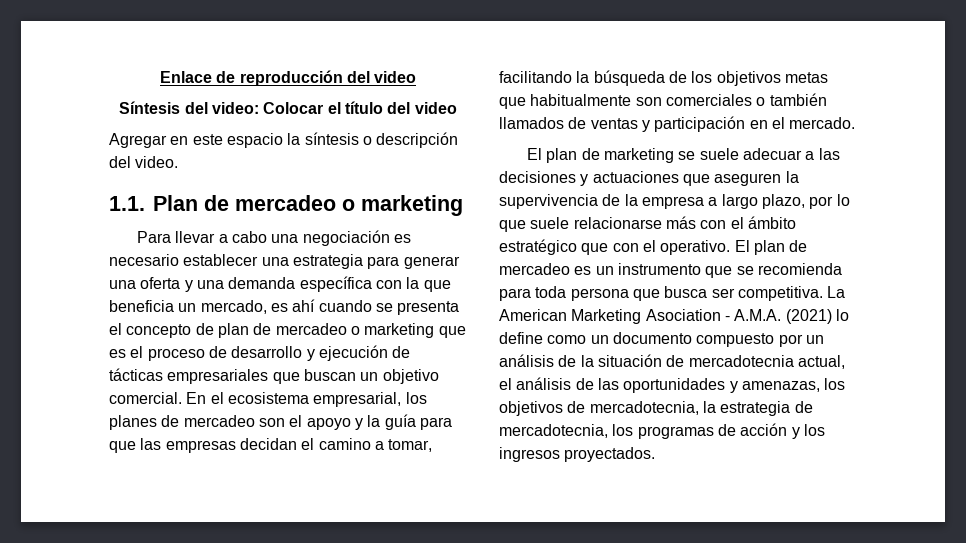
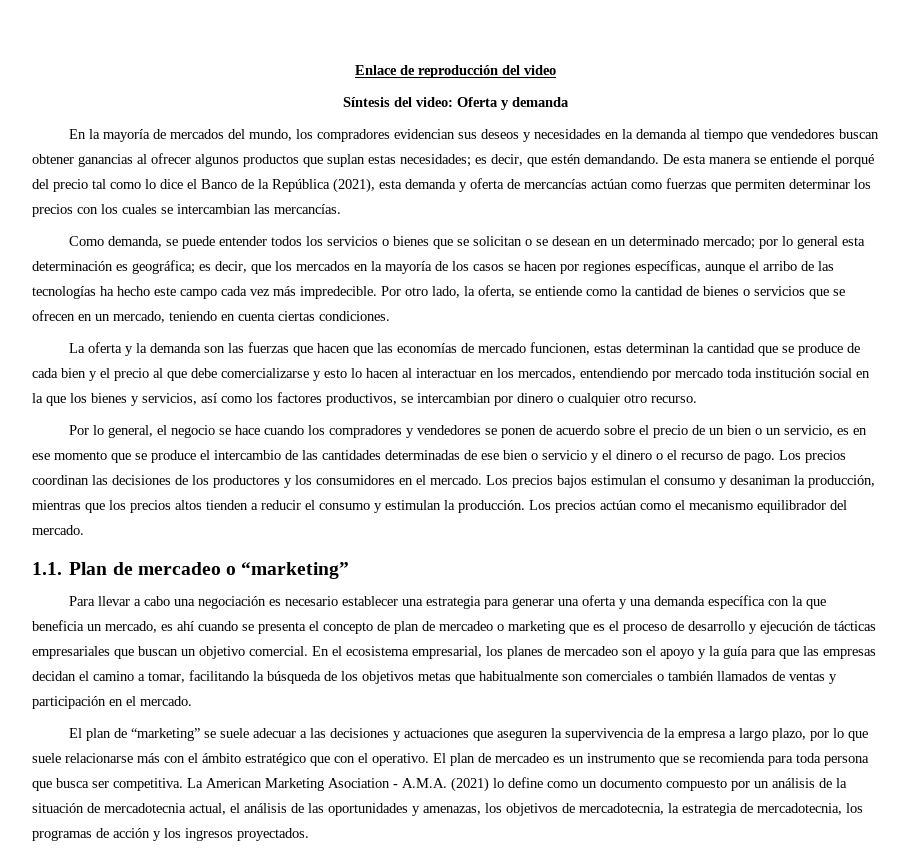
- Síntesis del video: Colocar el título del video
- Agregar en este espacio la síntesis o descripción del video.
+ Síntesis del video: Oferta y demanda
+ En la mayoría de mercados del mundo, los compradores evidencian sus deseos y necesidades en la demanda al tiempo que vendedores buscan obtener ganancias al ofrecer algunos productos que suplan estas necesidades; es decir, que estén demandando. De esta manera se entiende el porqué del precio tal como lo dice el Banco de la República (2021), esta demanda y oferta de mercancías actúan como fuerzas que permiten determinar los precios con los cuales se intercambian las mercancías.
+ Como demanda, se puede entender todos los servicios o bienes que se solicitan o se desean en un determinado mercado; por lo general esta determinación es geográfica; es decir, que los mercados en la mayoría de los casos se hacen por regiones específicas, aunque el arribo de las tecnologías ha hecho este campo cada vez más impredecible. Por otro lado, la oferta, se entiende como la cantidad de bienes o servicios que se ofrecen en un mercado, teniendo en cuenta ciertas condiciones.
+ La oferta y la demanda son las fuerzas que hacen que las economías de mercado funcionen, estas determinan la cantidad que se produce de cada bien y el precio al que debe comercializarse y esto lo hacen al interactuar en los mercados, entendiendo por mercado toda institución social en la que los bienes y servicios, así como los factores productivos, se intercambian por dinero o cualquier otro recurso.
+ Por lo general, el negocio se hace cuando los compradores y vendedores se ponen de acuerdo sobre el precio de un bien o un servicio, es en ese momento que se produce el intercambio de las cantidades determinadas de ese bien o servicio y el dinero o el recurso de pago. Los precios coordinan las decisiones de los productores y los consumidores en el mercado. Los precios bajos estimulan el consumo y desaniman la producción, mientras que los precios altos tienden a reducir el consumo y estimulan la producción. Los precios actúan como el mecanismo equilibrador del mercado.
- 1.1. Plan de mercadeo o marketing
+ 1.1. Plan de mercadeo o “marketing”
- El plan de marketing se suele adecuar a las decisiones y actuaciones que aseguren la supervivencia de la empresa a largo plazo, por lo que suele relacionarse más con el ámbito estratégico que con el operativo.
+ El plan de “marketing” se suele adecuar a las decisiones y actuaciones que aseguren la supervivencia de la empresa a largo plazo, por lo que suele relacionarse más con el ámbito estratégico que con el operativo.

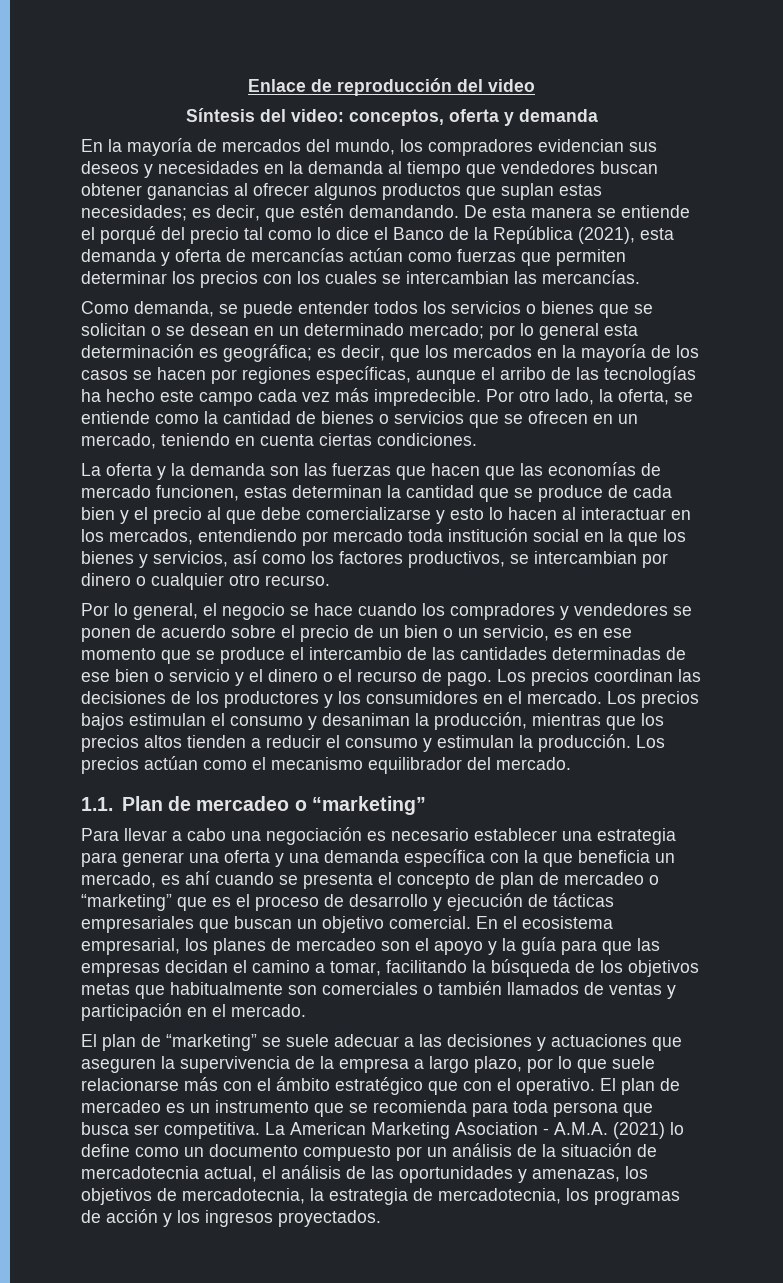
- Síntesis del video: Oferta y demanda
+ Síntesis del video: conceptos, oferta y demanda
- Para llevar a cabo una negociación es necesario establecer una estrategia para generar una oferta y una demanda específica con la que beneficia un mercado, es ahí cuando se presenta el concepto de plan de mercadeo o marketing que es el proceso de desarrollo y ejecución de tácticas empresariales que buscan un objetivo comercial.
+ Para llevar a cabo una negociación es necesario establecer una estrategia para generar una oferta y una demanda específica con la que beneficia un mercado, es ahí cuando se presenta el concepto de plan de mercadeo o “marketing” que es el proceso de desarrollo y ejecución de tácticas empresariales que buscan un objetivo comercial.

